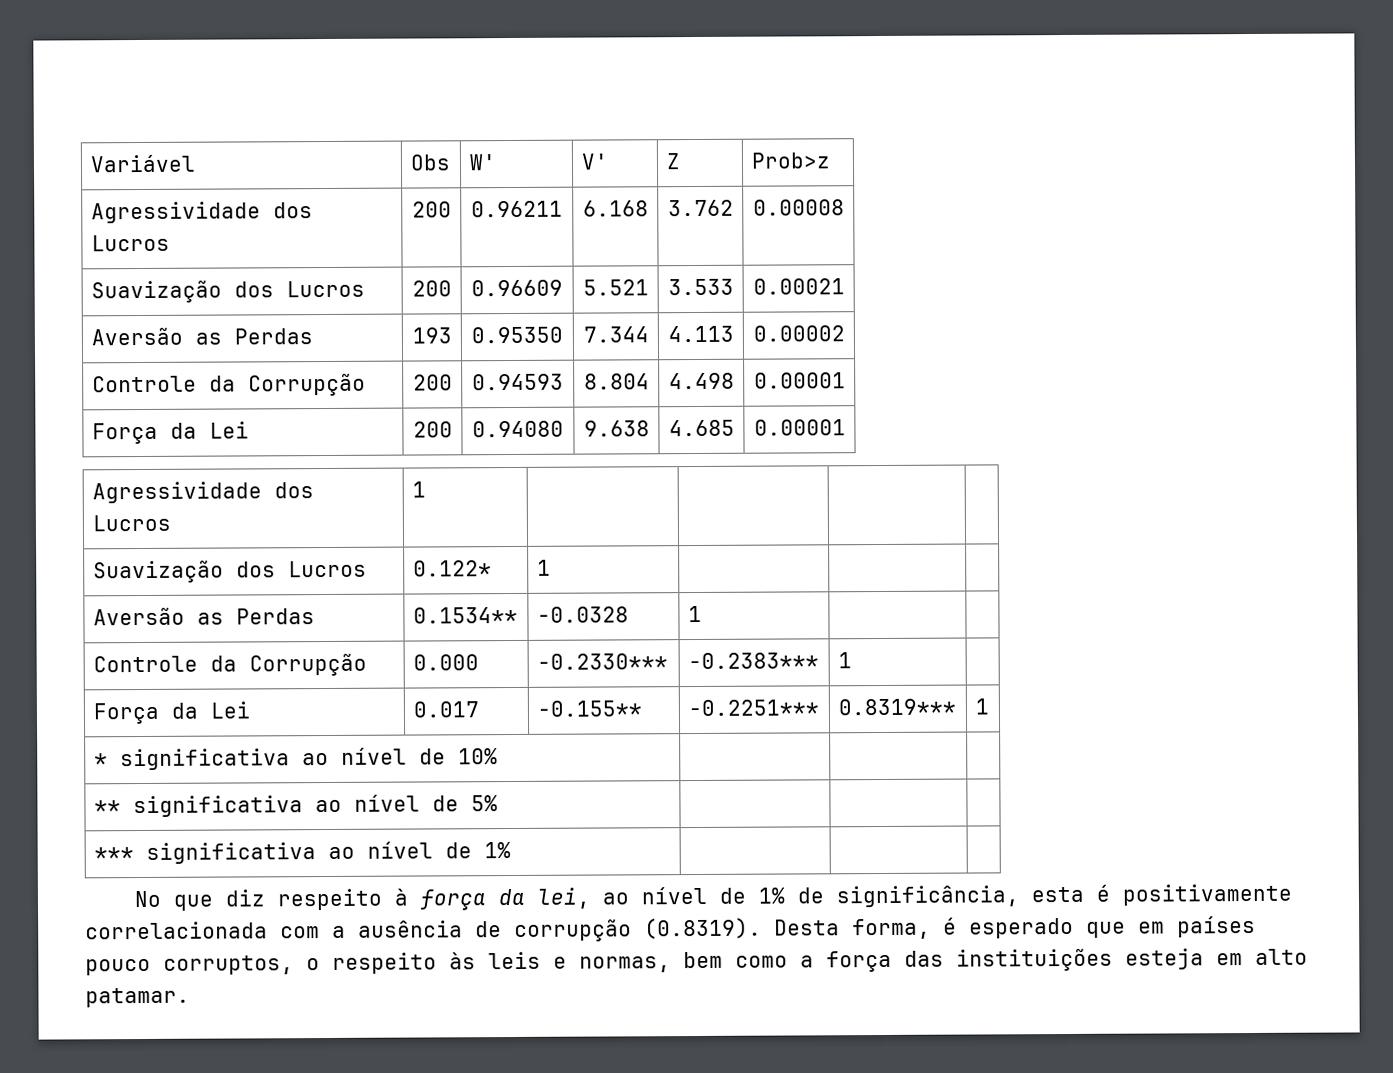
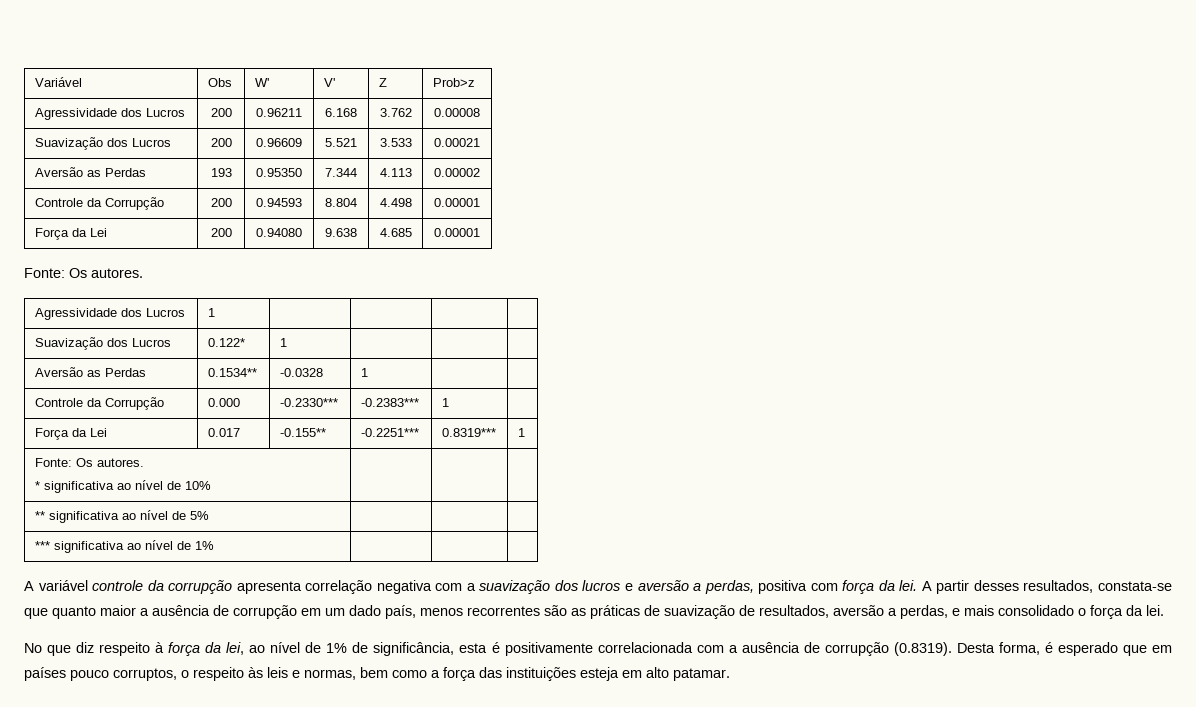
  Força da Lei | 200 | 0.94080 | 9.638 | 4.685 | 0.00001
+ Fonte: Os autores.
  Força da Lei | 0.017 | -0.155** | -0.2251*** | 0.8319*** | 1
+ Fonte: Os autores.
+ A variável controle da corrupção apresenta correlação negativa com a suavização dos lucros e aversão a perdas, positiva com força da lei. A partir desses resultados, constata-se que quanto maior a ausência de corrupção em um dado país, menos recorrentes são as práticas de suavização de resultados, aversão a perdas, e mais consolidado o força da lei.

